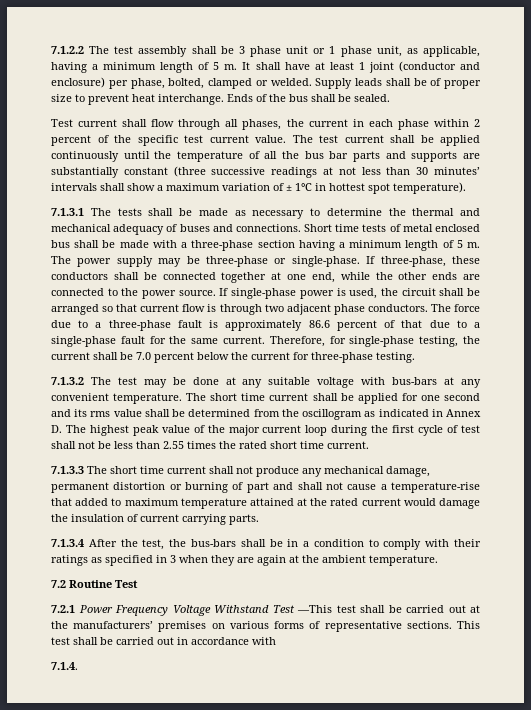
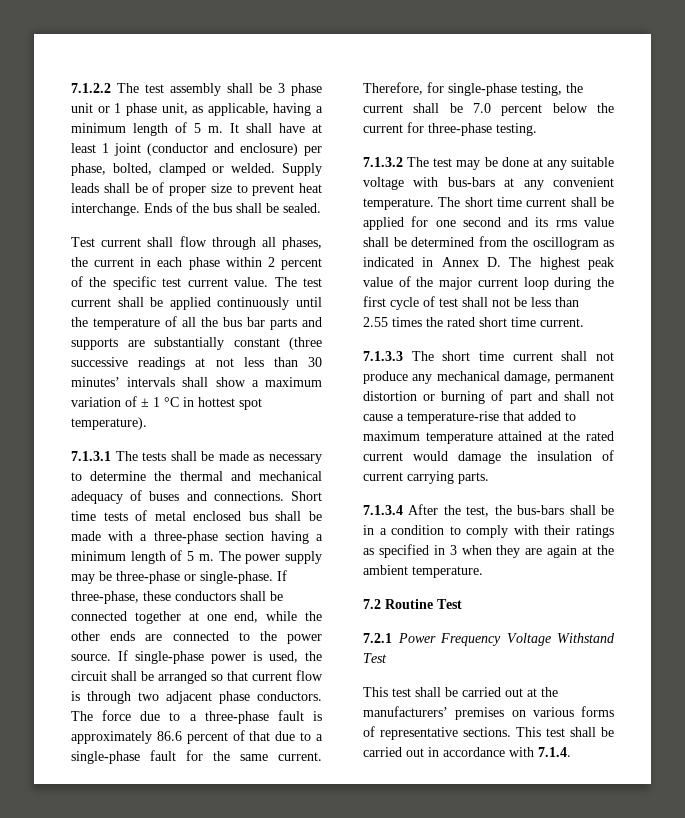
- The test current shall be applied continuously until the temperature of all the bus bar parts and supports are substantially constant (three successive readings at not less than 30 minutes’ intervals shall show a maximum variation of ± 1°C in hottest spot temperature).
+ The test current shall be applied continuously until the temperature of all the bus bar parts and supports are substantially constant (three successive readings at not less than 30 minutes’ intervals shall show a maximum variation of ± 1 °C in hottest spot temperature).
- The short time current shall be applied for one second and its rms value shall be determined from the oscillogram as indicated in Annex D. The highest peak value of the major current loop during the first cycle of test shall not be less than 2.55 times the rated short time current.
+ The short time current shall be applied for one second and its rms value shall be determined from the oscillogram as indicated in Annex D. The highest peak value of the major current loop during the first cycle of test shall not be less than
+ 2.55 times the rated short time current.
- 7.2.1 Power Frequency Voltage Withstand Test —This test shall be carried out at the manufacturers’ premises on various forms of representative sections.
+ 7.2.1 Power Frequency Voltage Withstand Test
+ This test shall be carried out at the manufacturers’ premises on various forms of representative sections.
- This test shall be carried out in accordance with
- 7.1.4.
+ This test shall be carried out in accordance with 7.1.4.

